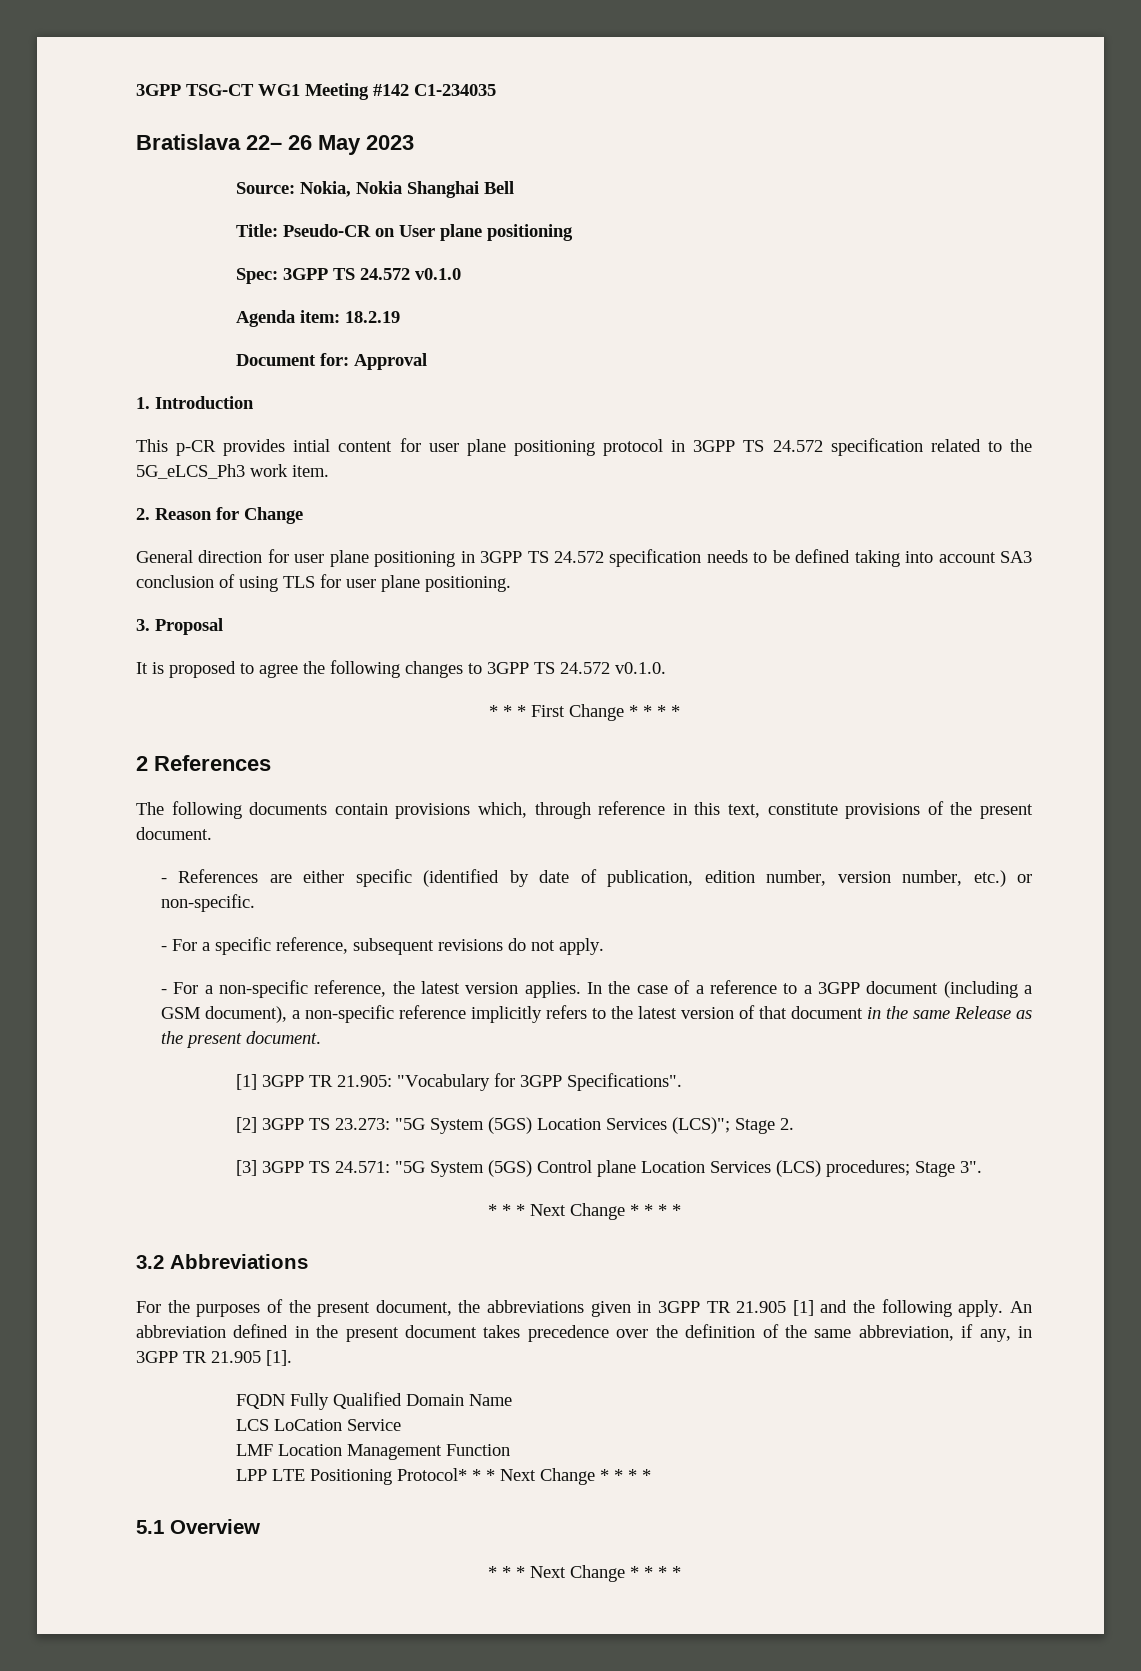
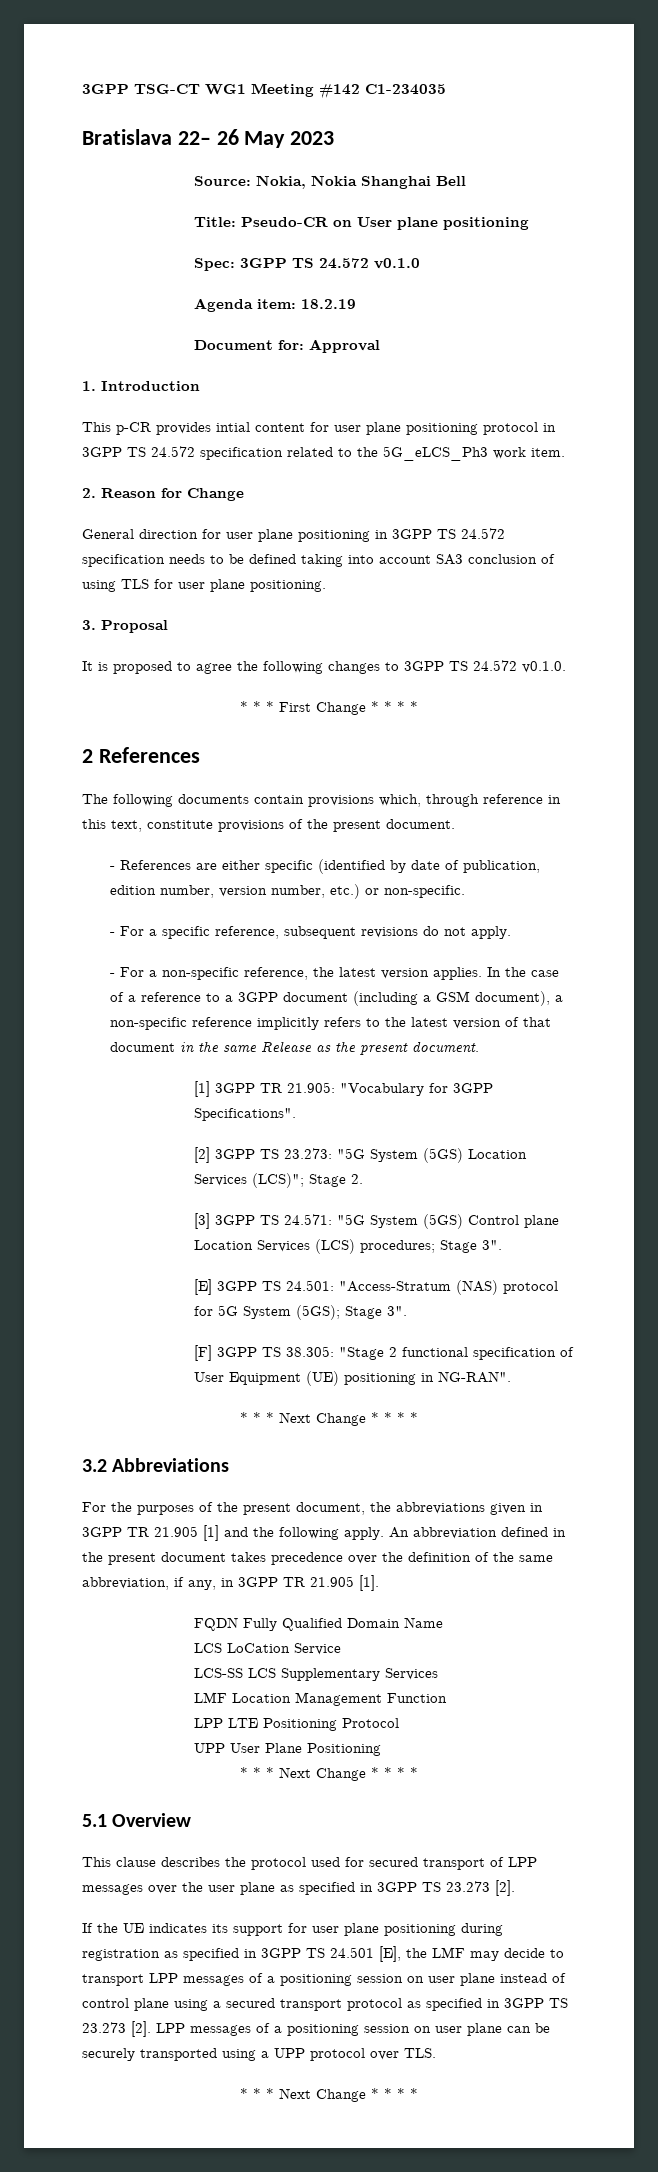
+ [E] 3GPP TS 24.501: "Access-Stratum (NAS) protocol for 5G System (5GS); Stage 3".
+ [F] 3GPP TS 38.305: "Stage 2 functional specification of User Equipment (UE) positioning in NG-RAN".
+ LCS-SS LCS Supplementary Services
- LPP LTE Positioning Protocol* * * Next Change * * * *
+ LPP LTE Positioning Protocol
+ UPP User Plane Positioning
+ * * * Next Change * * * *
+ This clause describes the protocol used for secured transport of LPP messages over the user plane as specified in 3GPP TS 23.273 [2].
+ If the UE indicates its support for user plane positioning during registration as specified in 3GPP TS 24.501 [E], the LMF may decide to transport LPP messages of a positioning session on user plane instead of control plane using a secured transport protocol as specified in 3GPP TS 23.273 [2]. LPP messages of a positioning session on user plane can be securely transported using a UPP protocol over TLS.

